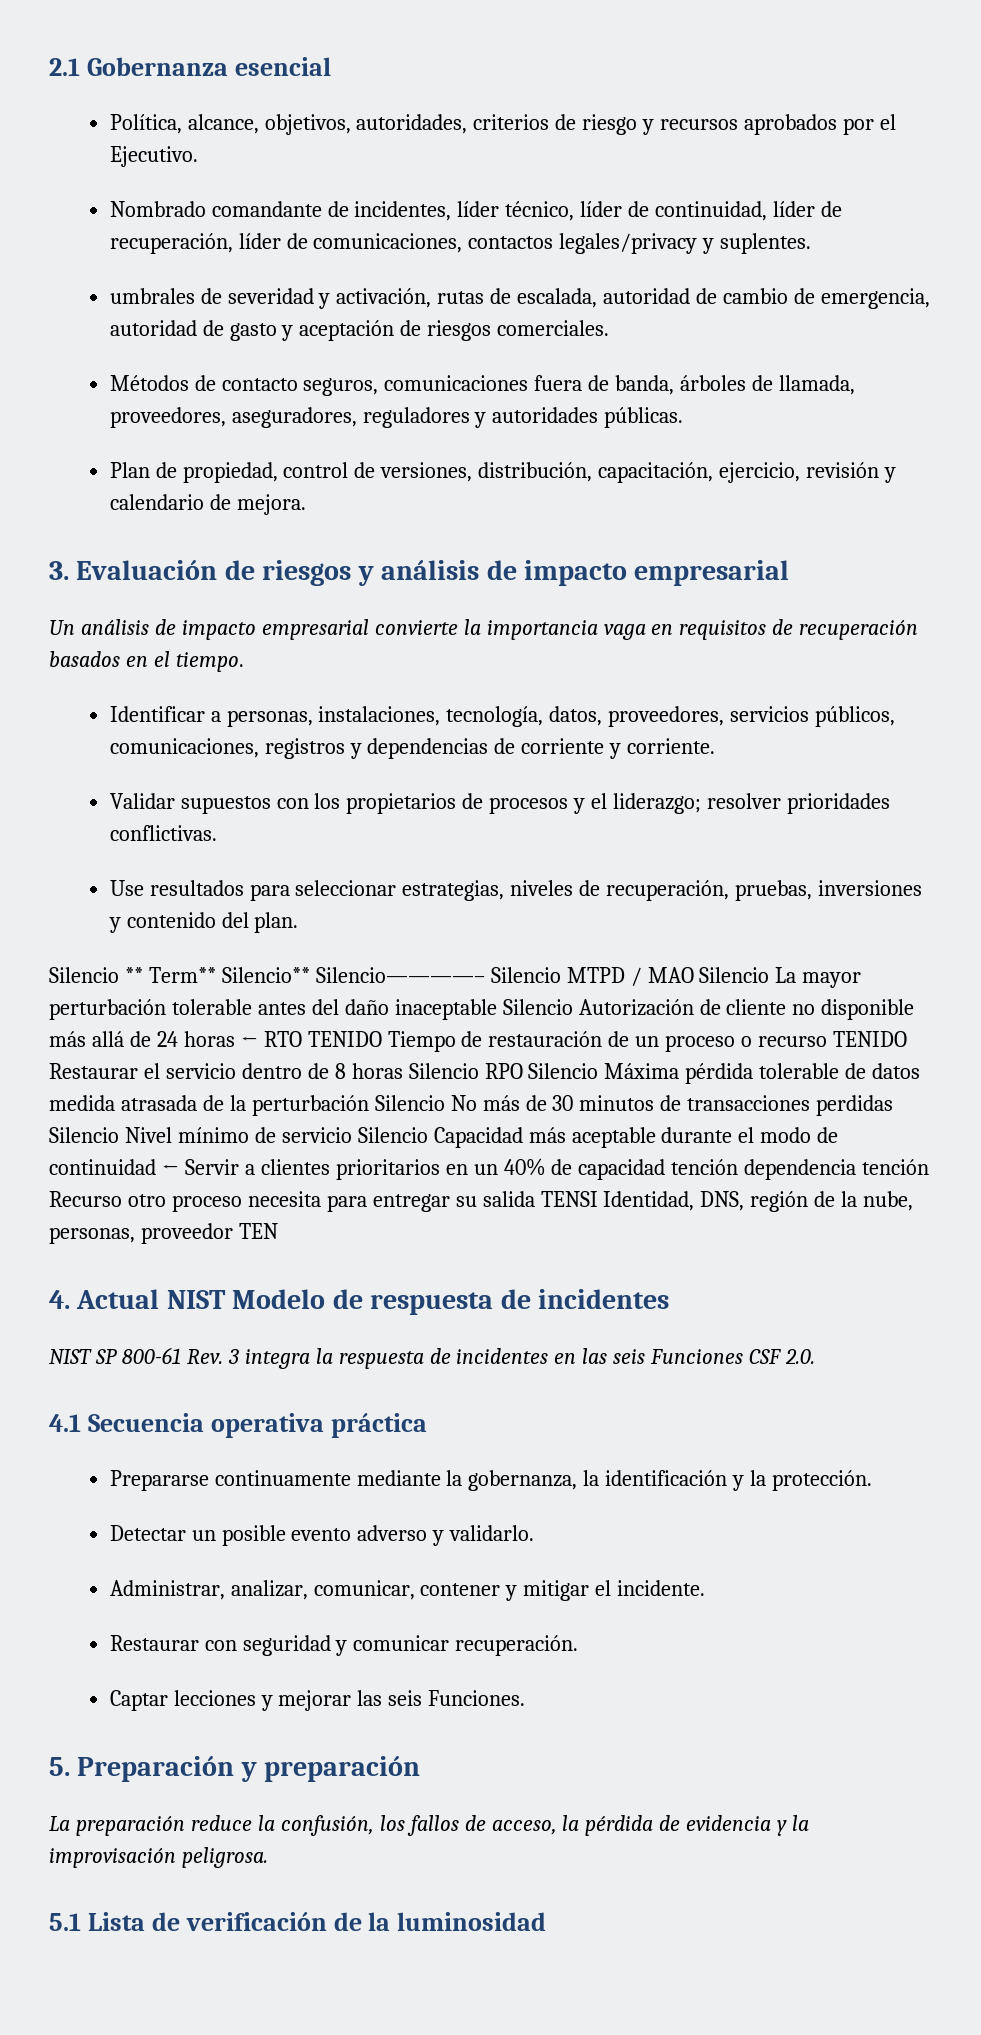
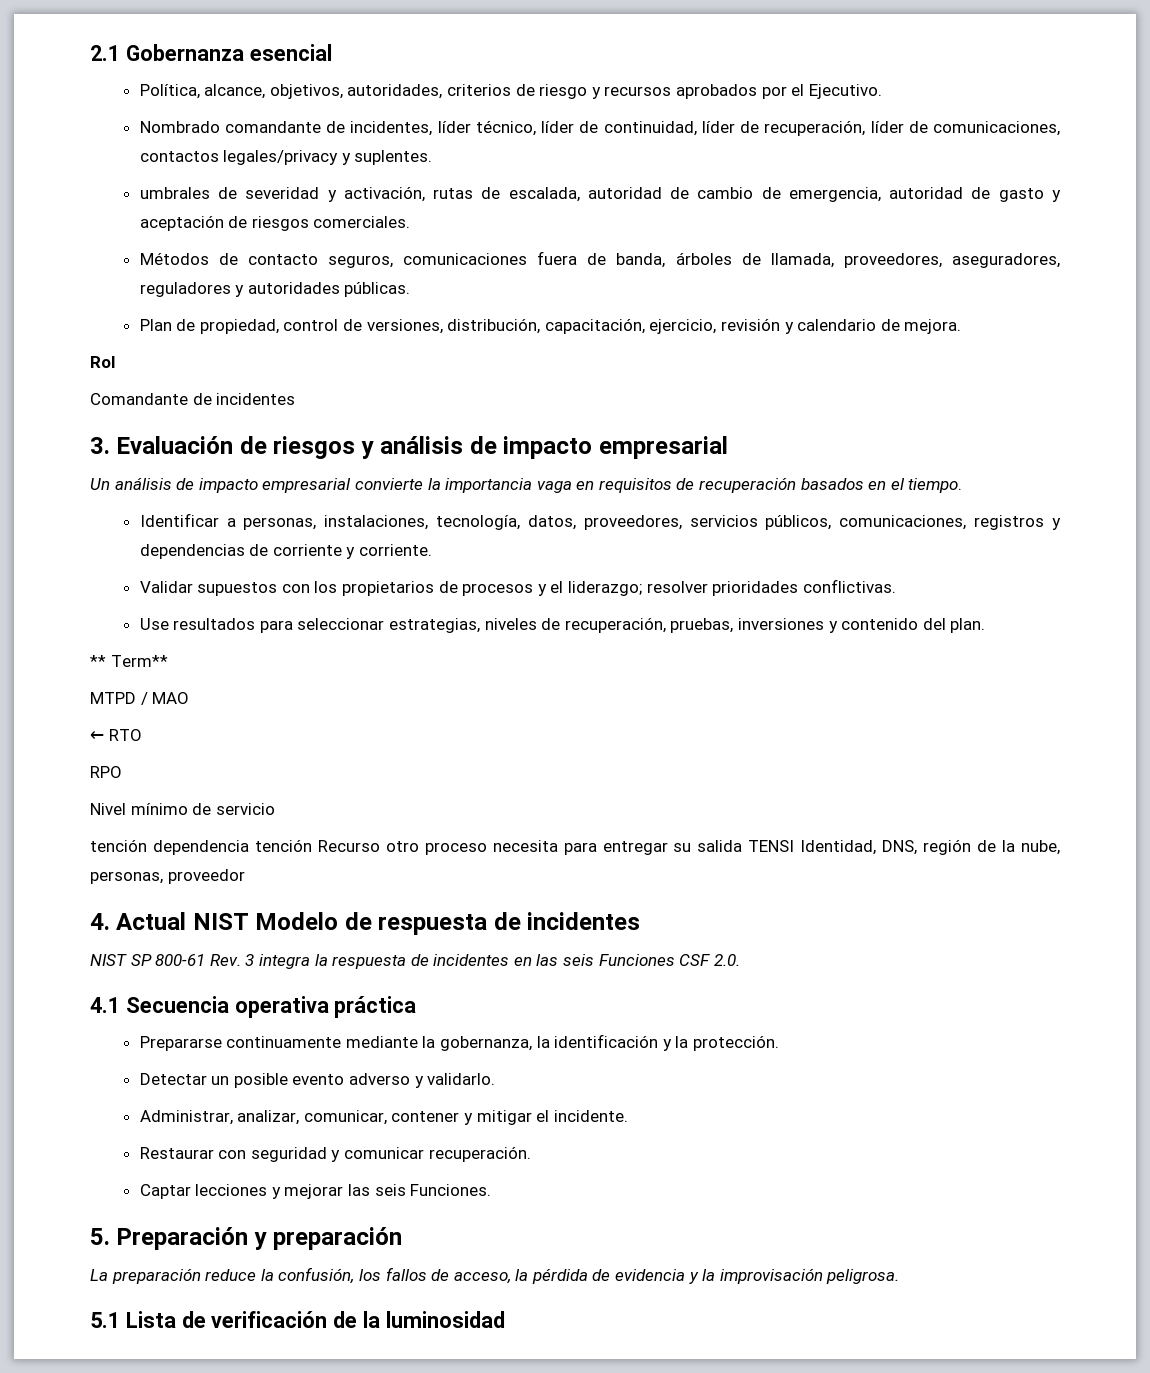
+ Rol
+ Comandante de incidentes
- Silencio ** Term** Silencio** Silencio————– Silencio MTPD / MAO Silencio La mayor perturbación tolerable antes del daño inaceptable Silencio Autorización de cliente no disponible más allá de 24 horas ← RTO TENIDO Tiempo de restauración de un proceso o recurso TENIDO Restaurar el servicio dentro de 8 horas Silencio RPO Silencio Máxima pérdida tolerable de datos medida atrasada de la perturbación Silencio No más de 30 minutos de transacciones perdidas Silencio Nivel mínimo de servicio Silencio Capacidad más aceptable durante el modo de continuidad ← Servir a clientes prioritarios en un 40% de capacidad tención dependencia tención Recurso otro proceso necesita para entregar su salida TENSI Identidad, DNS, región de la nube, personas, proveedor TEN
+ ** Term**
+ MTPD / MAO
+ ← RTO
+ RPO
+ Nivel mínimo de servicio
+ tención dependencia tención Recurso otro proceso necesita para entregar su salida TENSI Identidad, DNS, región de la nube, personas, proveedor

